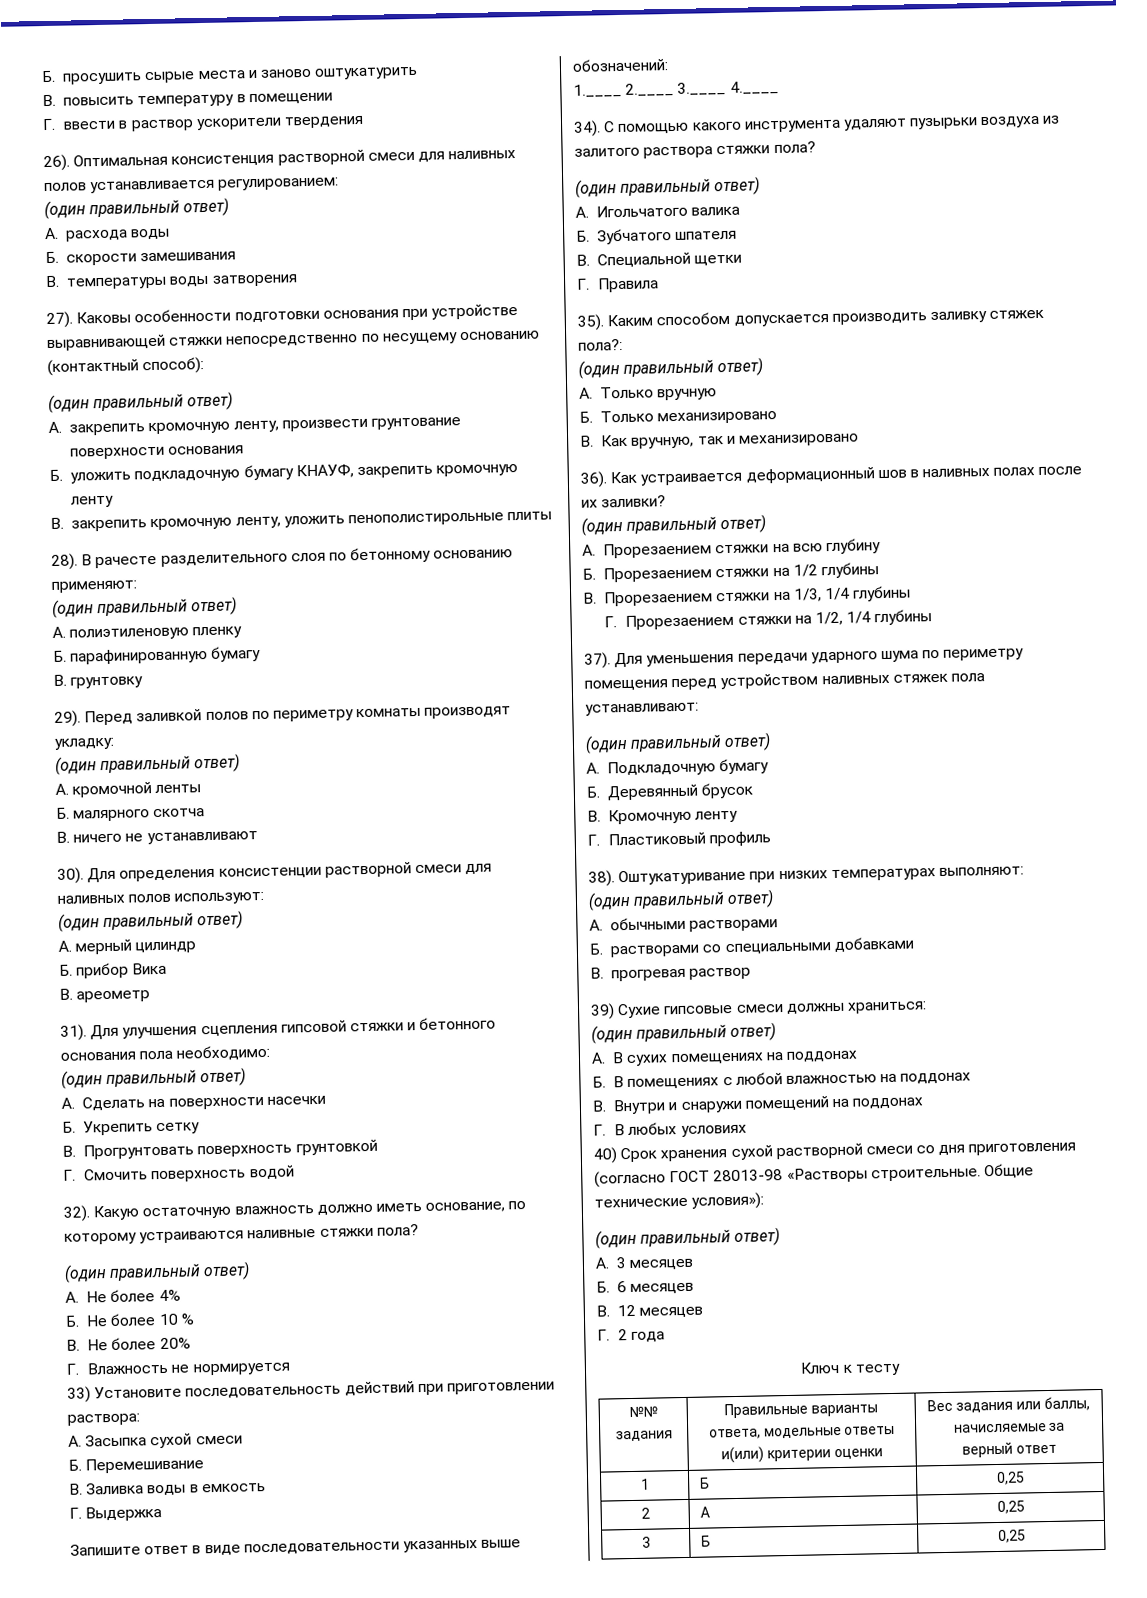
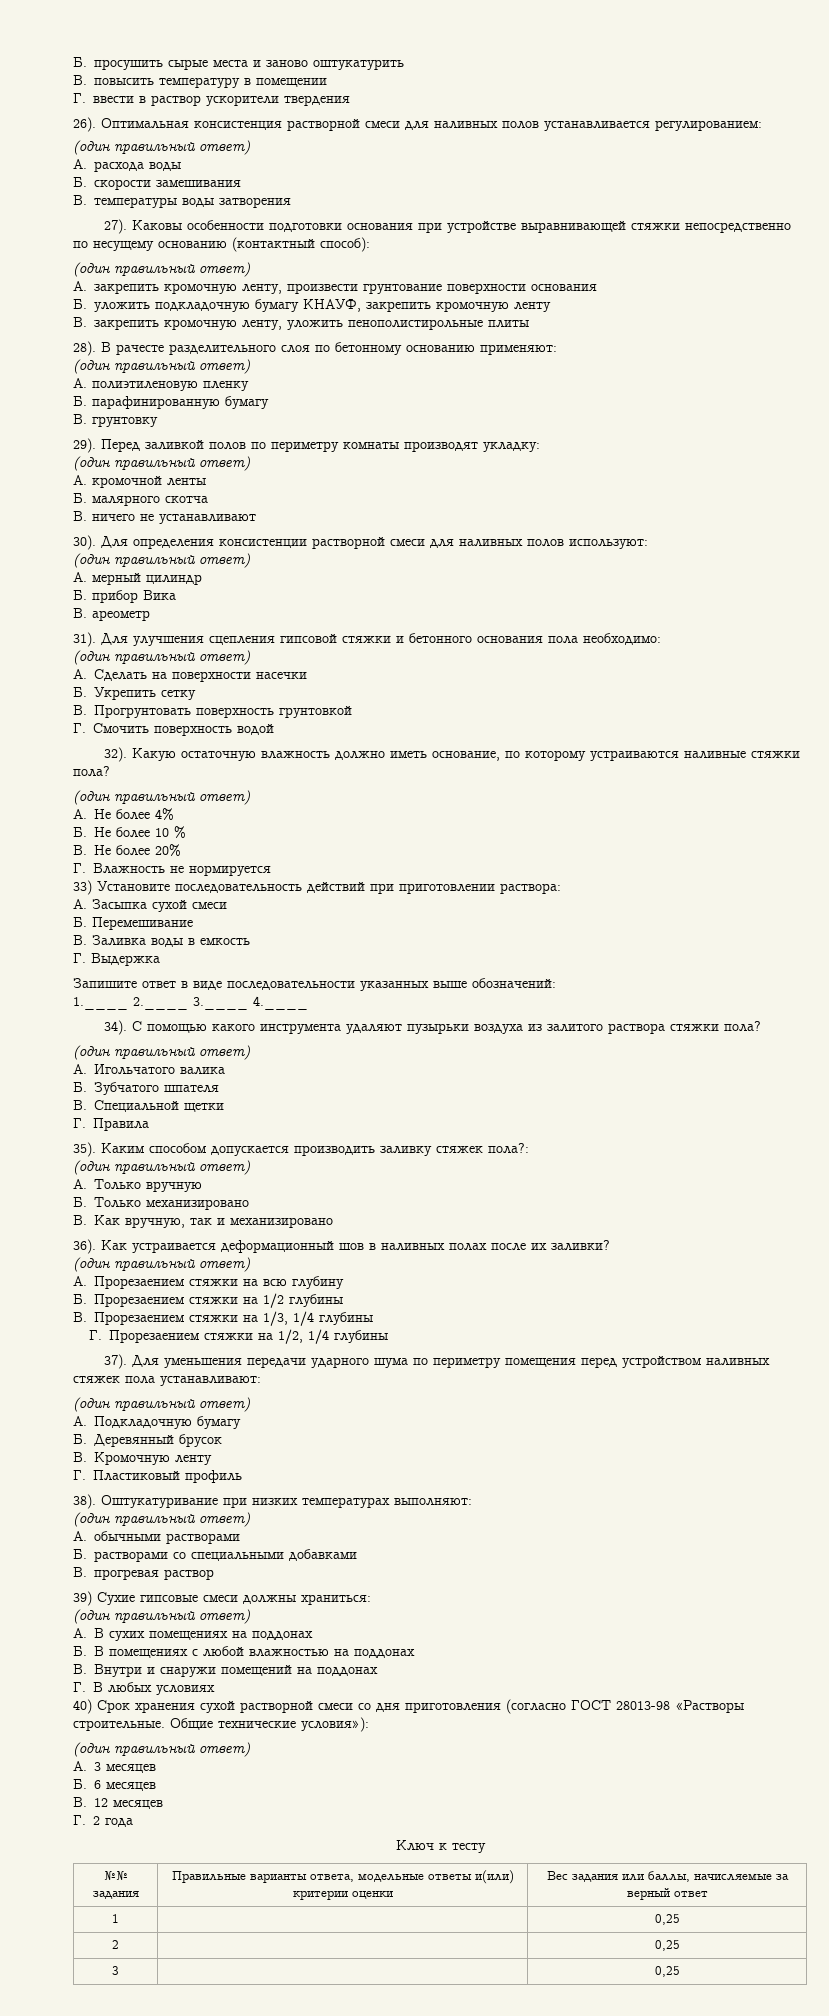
- 1 | Б | 0,25
+ 1 | | 0,25
- 2 | А | 0,25
+ 2 | | 0,25
- 3 | Б | 0,25
+ 3 | | 0,25

